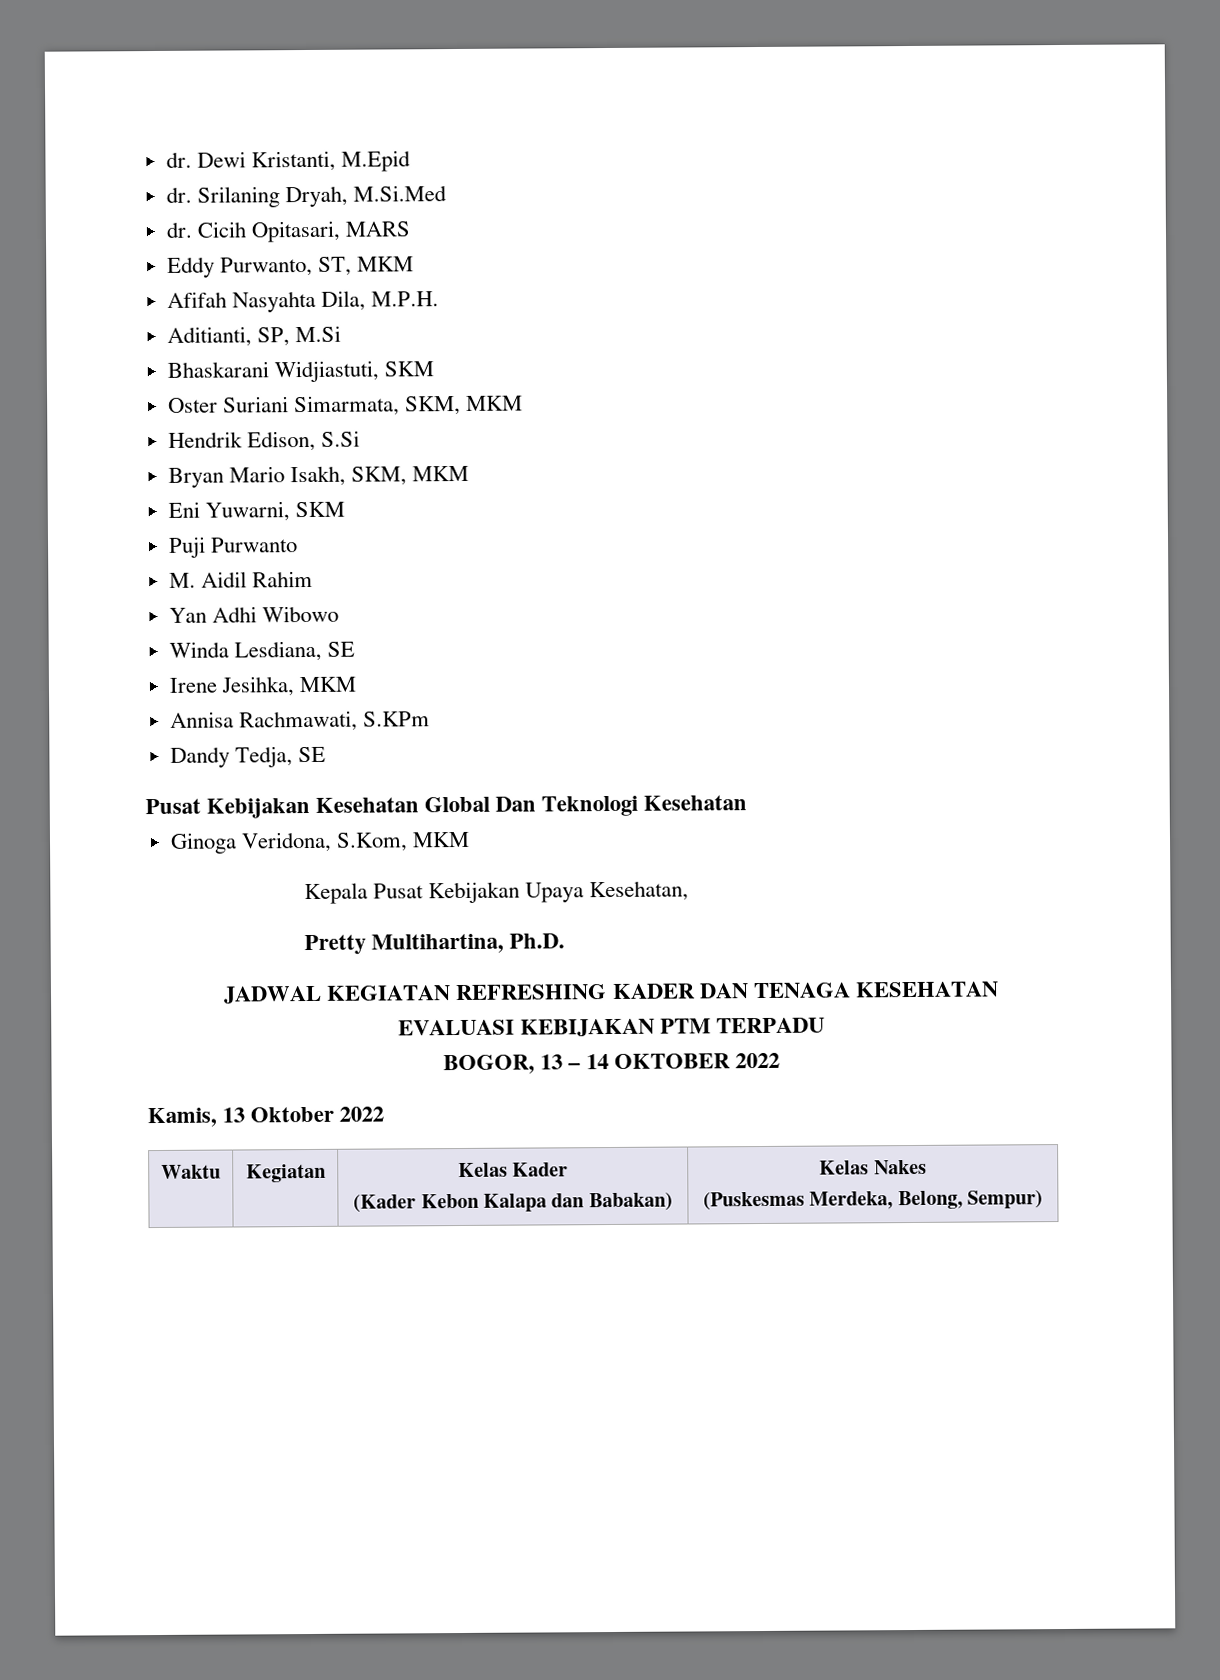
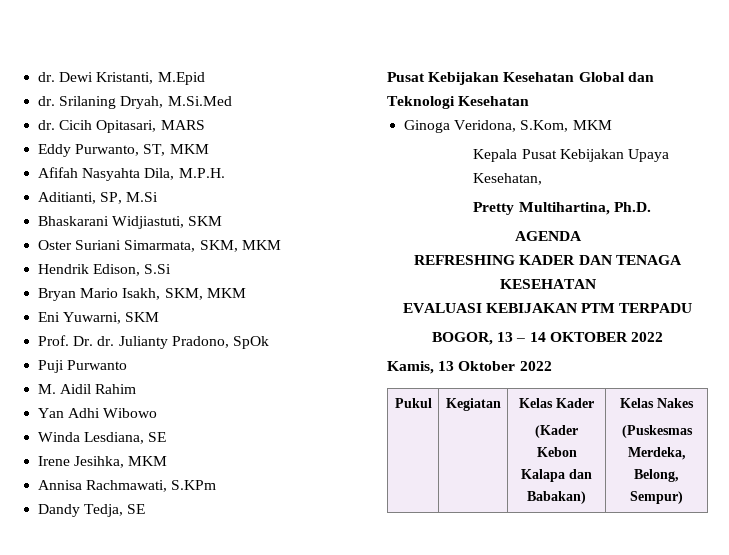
+ Prof. Dr. dr. Julianty Pradono, SpOk
- Pusat Kebijakan Kesehatan Global Dan Teknologi Kesehatan
+ Pusat Kebijakan Kesehatan Global dan Teknologi Kesehatan
- JADWAL KEGIATAN REFRESHING KADER DAN TENAGA KESEHATAN
+ AGENDA
+ REFRESHING KADER DAN TENAGA KESEHATAN
- Waktu | Kegiatan | Kelas Kader
+ Pukul | Kegiatan | Kelas Kader

